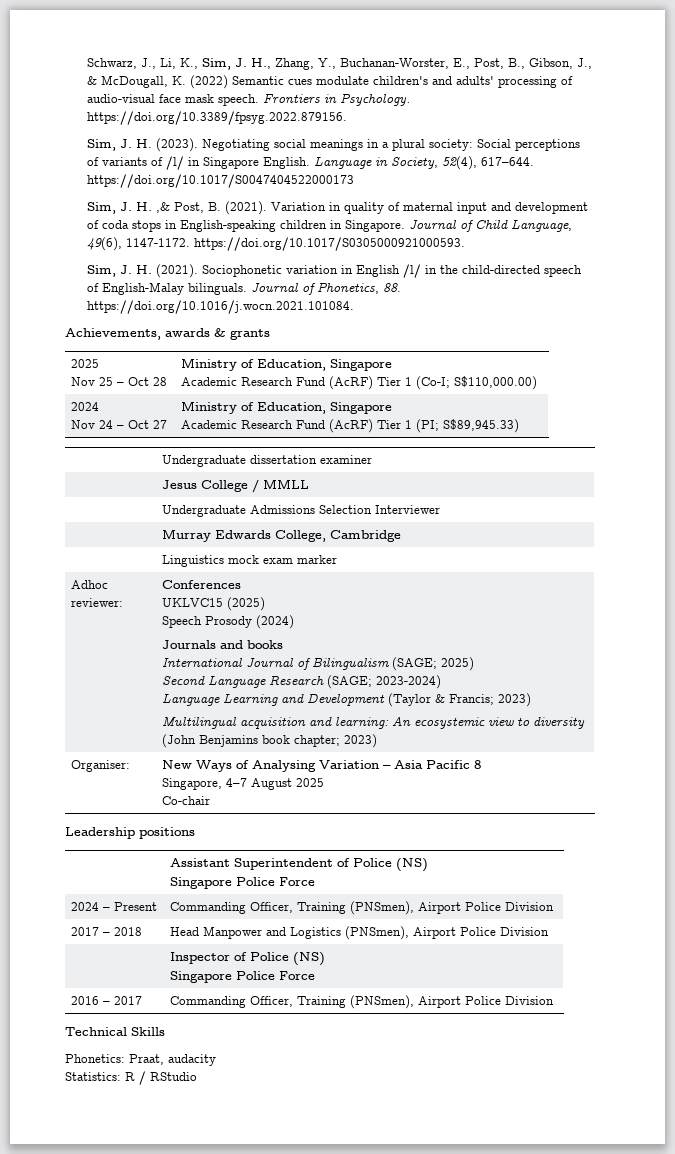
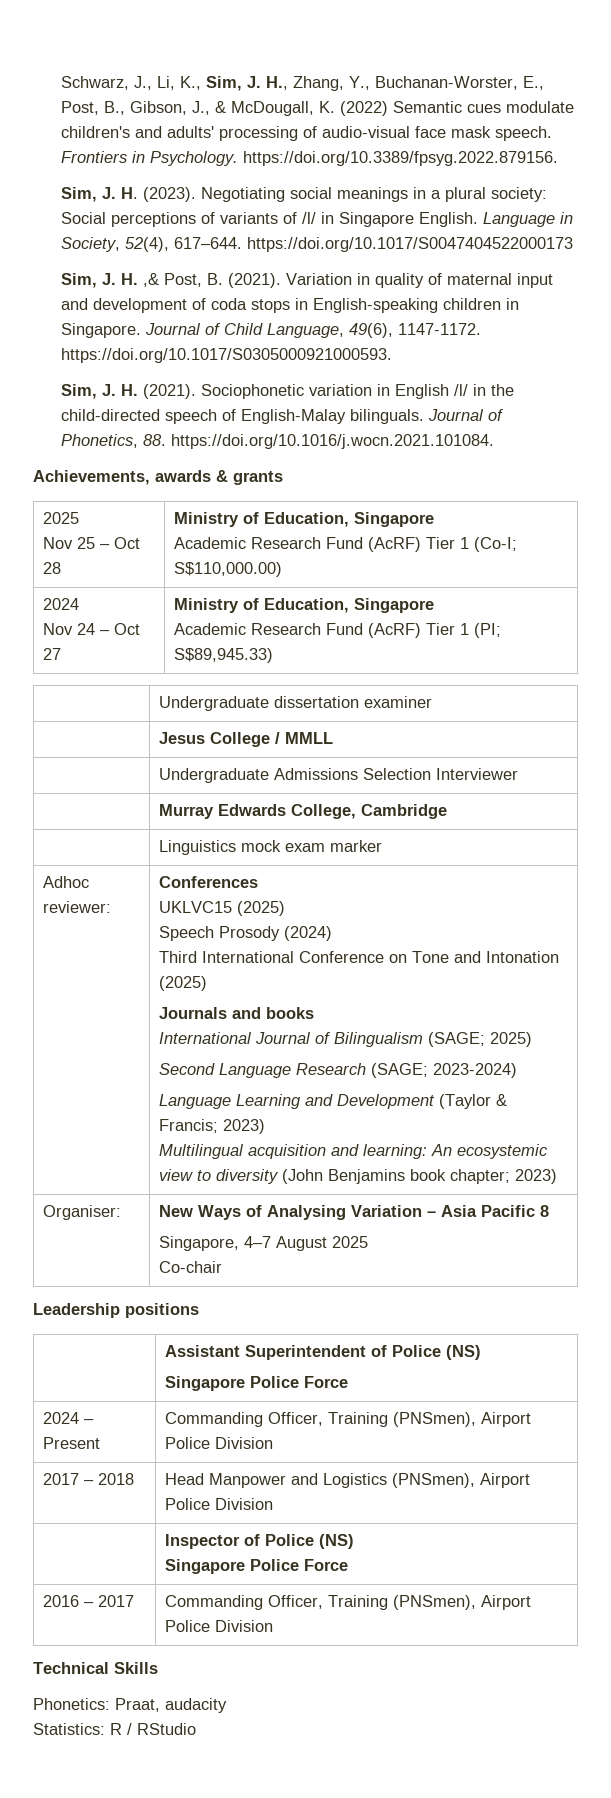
+ Third International Conference on Tone and Intonation (2025)

